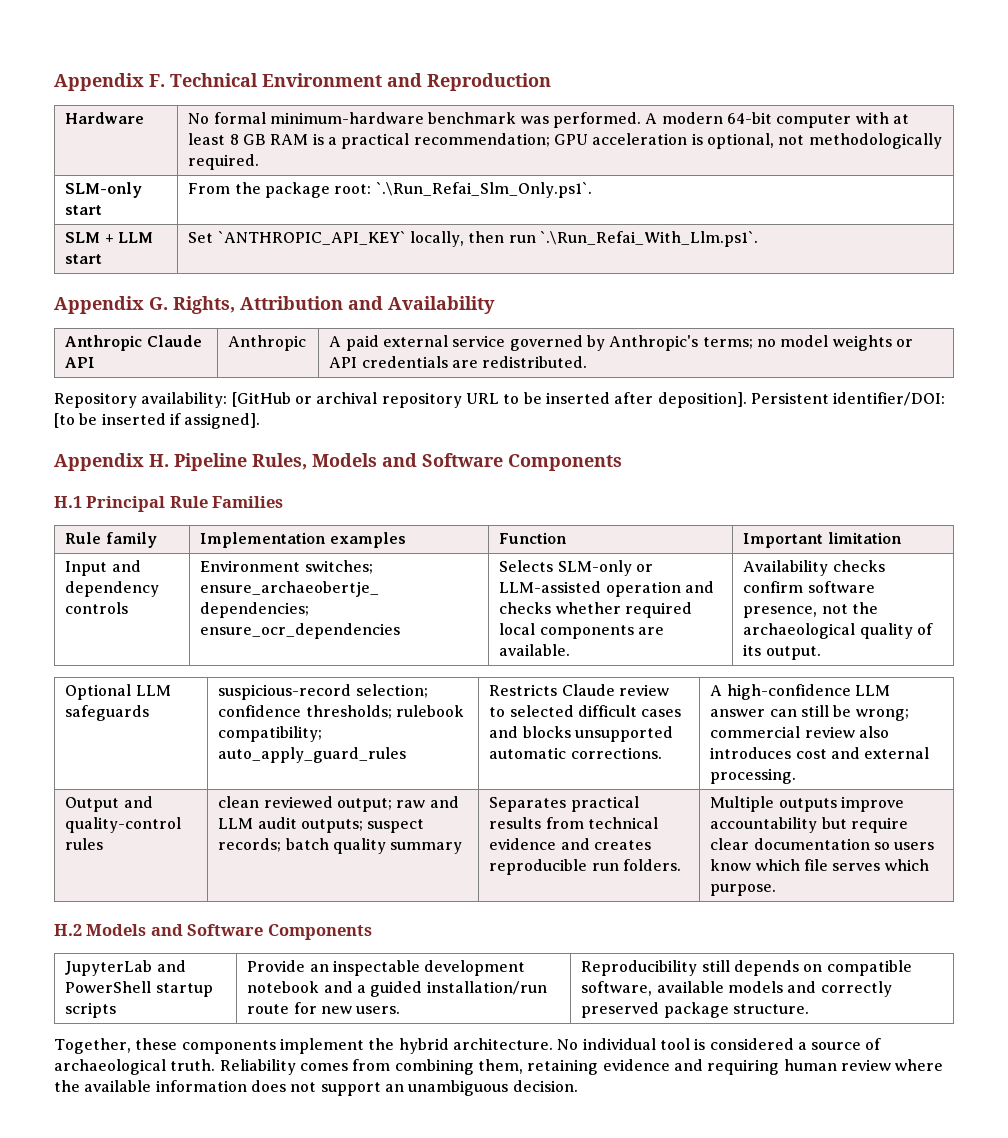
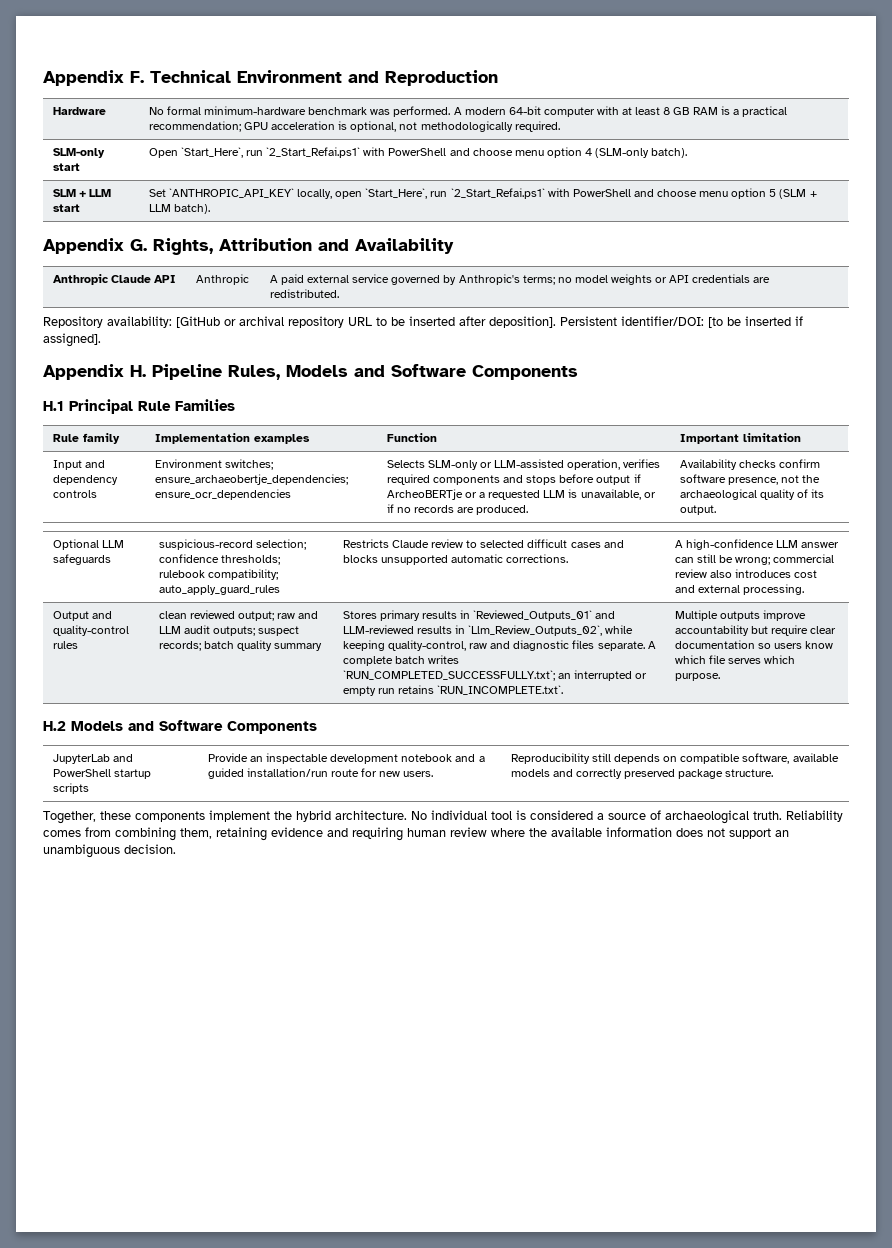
- SLM-only start | From the package root: `.\Run_Refai_Slm_Only.ps1`.
+ SLM-only start | Open `Start_Here`, run `2_Start_Refai.ps1` with PowerShell and choose menu option 4 (SLM-only batch).
- SLM + LLM start | Set `ANTHROPIC_API_KEY` locally, then run `.\Run_Refai_With_Llm.ps1`.
+ SLM + LLM start | Set `ANTHROPIC_API_KEY` locally, open `Start_Here`, run `2_Start_Refai.ps1` with PowerShell and choose menu option 5 (SLM + LLM batch).
- Selects SLM-only or LLM-assisted operation and checks whether required local components are available.
+ Selects SLM-only or LLM-assisted operation, verifies required components and stops before output if ArcheoBERTje or a requested LLM is unavailable, or if no records are produced.
- Separates practical results from technical evidence and creates reproducible run folders.
+ Stores primary results in `Reviewed_Outputs_01` and LLM-reviewed results in `Llm_Review_Outputs_02`, while keeping quality-control, raw and diagnostic files separate. A complete batch writes `RUN_COMPLETED_SUCCESSFULLY.txt`; an interrupted or empty run retains `RUN_INCOMPLETE.txt`.

